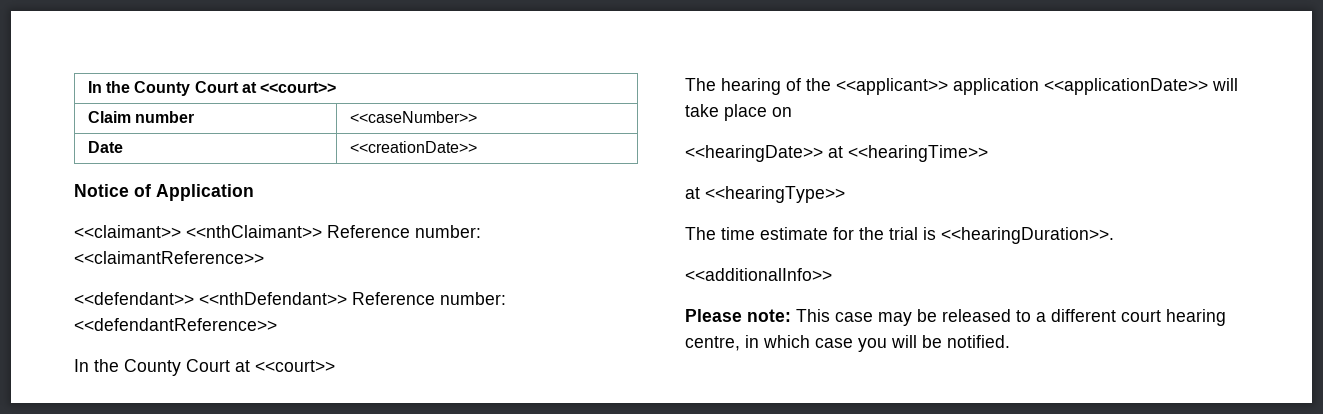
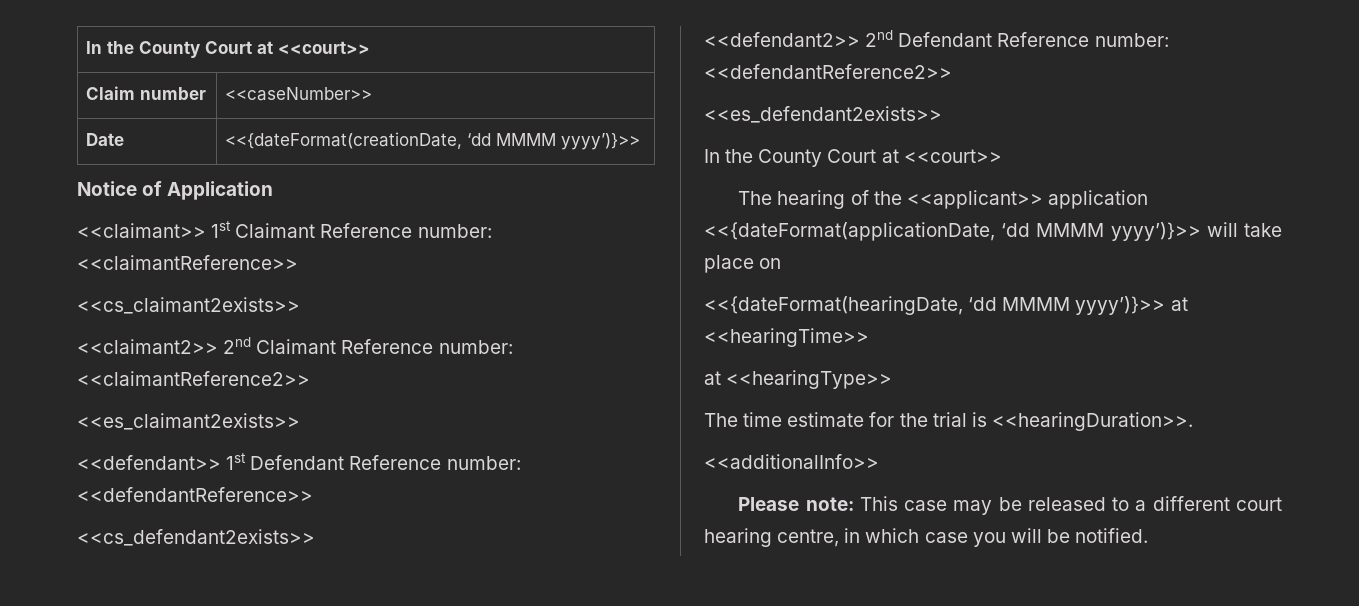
- Date | <<creationDate>>
+ Date | <<{dateFormat(creationDate, ‘dd MMMM yyyy’)}>>
- <<claimant>> <<nthClaimant>> Reference number: <<claimantReference>>
+ <<claimant>> 1st Claimant Reference number: <<claimantReference>>
+ <<cs_claimant2exists>>
+ <<claimant2>> 2nd Claimant Reference number: <<claimantReference2>>
+ <<es_claimant2exists>>
- <<defendant>> <<nthDefendant>> Reference number: <<defendantReference>>
+ <<defendant>> 1st Defendant Reference number: <<defendantReference>>
+ <<cs_defendant2exists>>
+ <<defendant2>> 2nd Defendant Reference number: <<defendantReference2>>
+ <<es_defendant2exists>>
- The hearing of the <<applicant>> application <<applicationDate>> will take place on
+ The hearing of the <<applicant>> application <<{dateFormat(applicationDate, ‘dd MMMM yyyy’)}>> will take place on
- <<hearingDate>> at <<hearingTime>>
+ <<{dateFormat(hearingDate, ‘dd MMMM yyyy’)}>> at <<hearingTime>>

